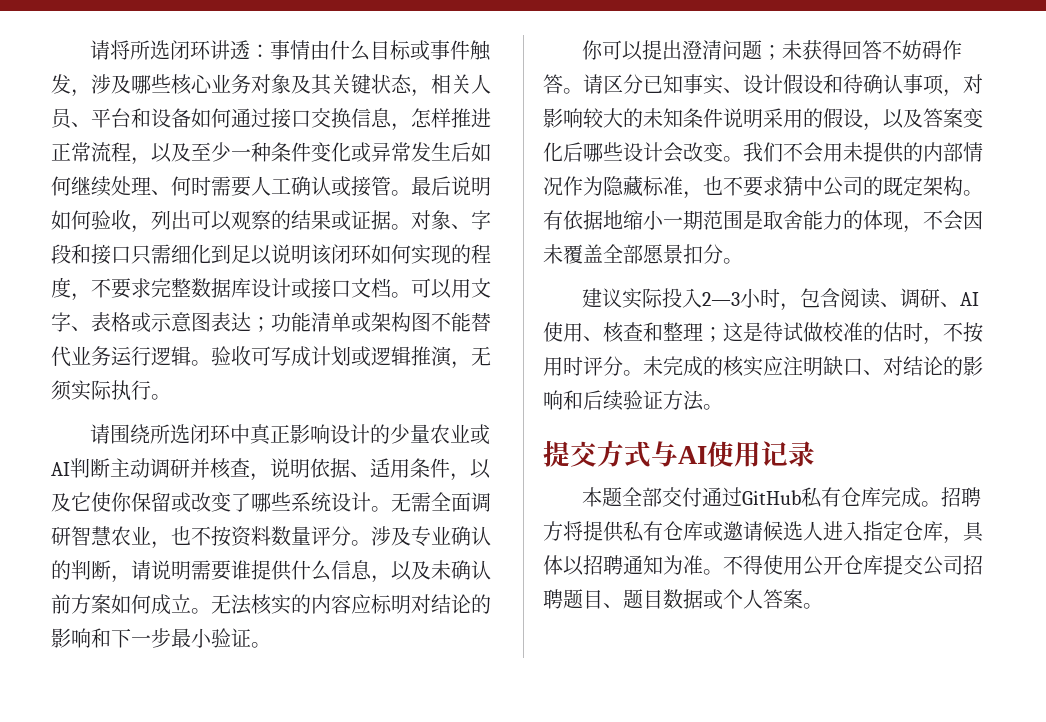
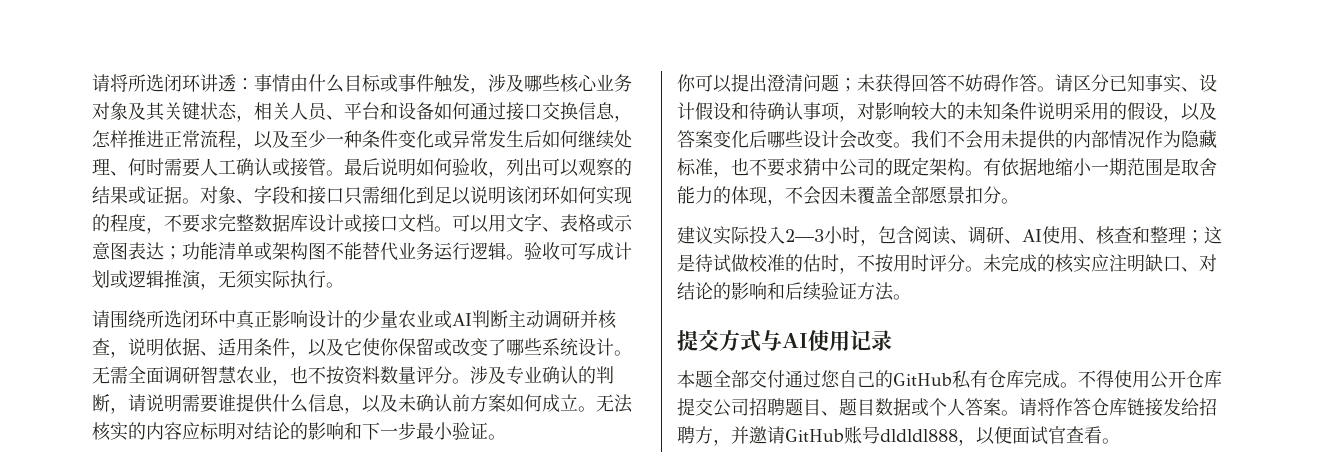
- 本题全部交付通过GitHub私有仓库完成。
+ 本题全部交付通过您自己的GitHub私有仓库完成。
- 招聘方将提供私有仓库或邀请候选人进入指定仓库，具体以招聘通知为准。
+ 请将作答仓库链接发给招聘方，并邀请GitHub账号dldldl888，以便面试官查看。

